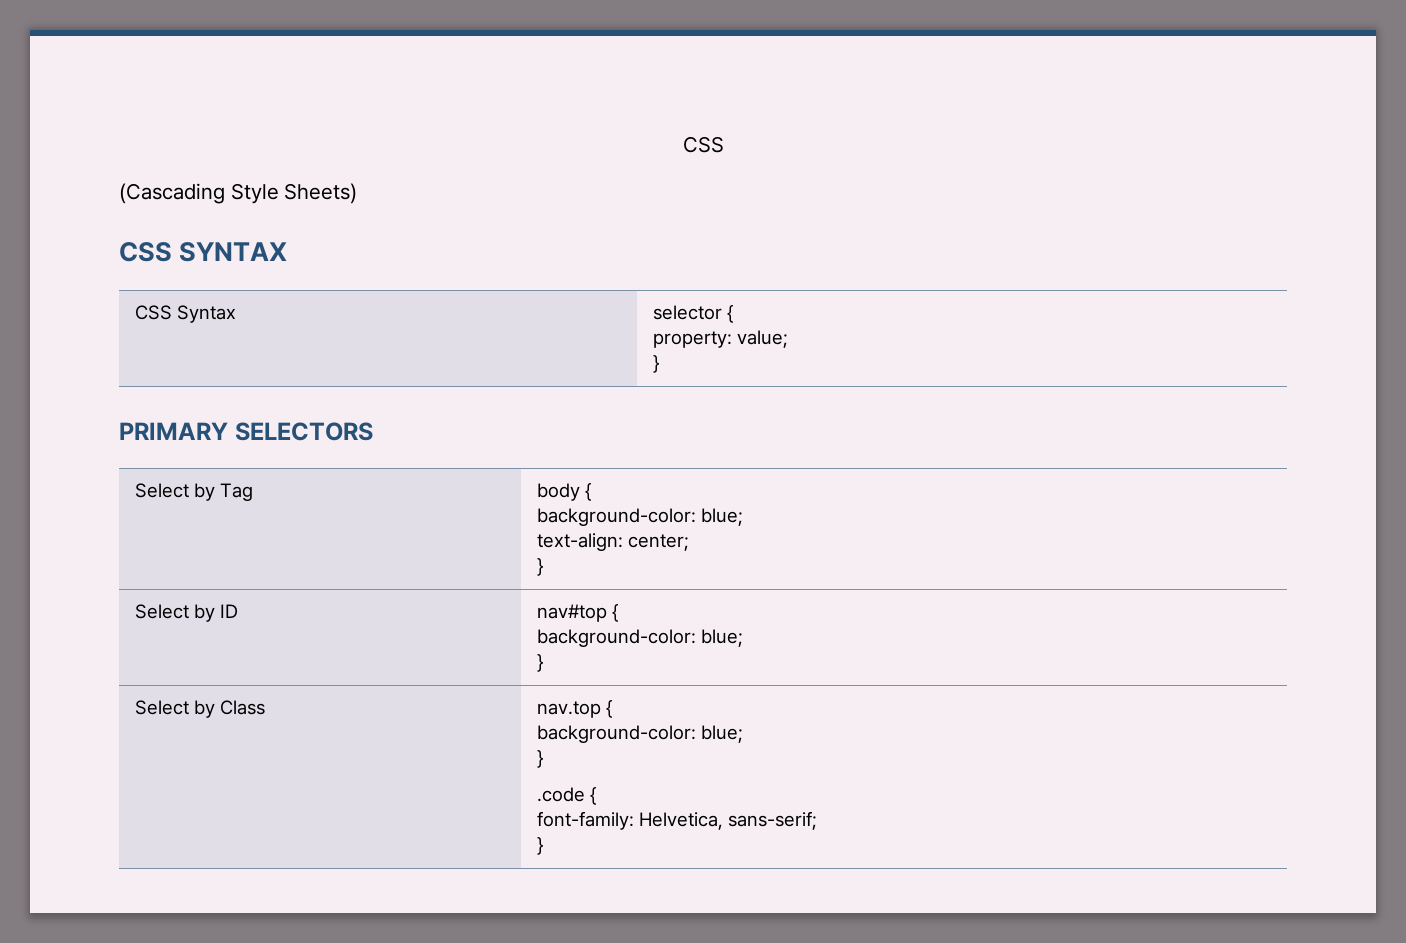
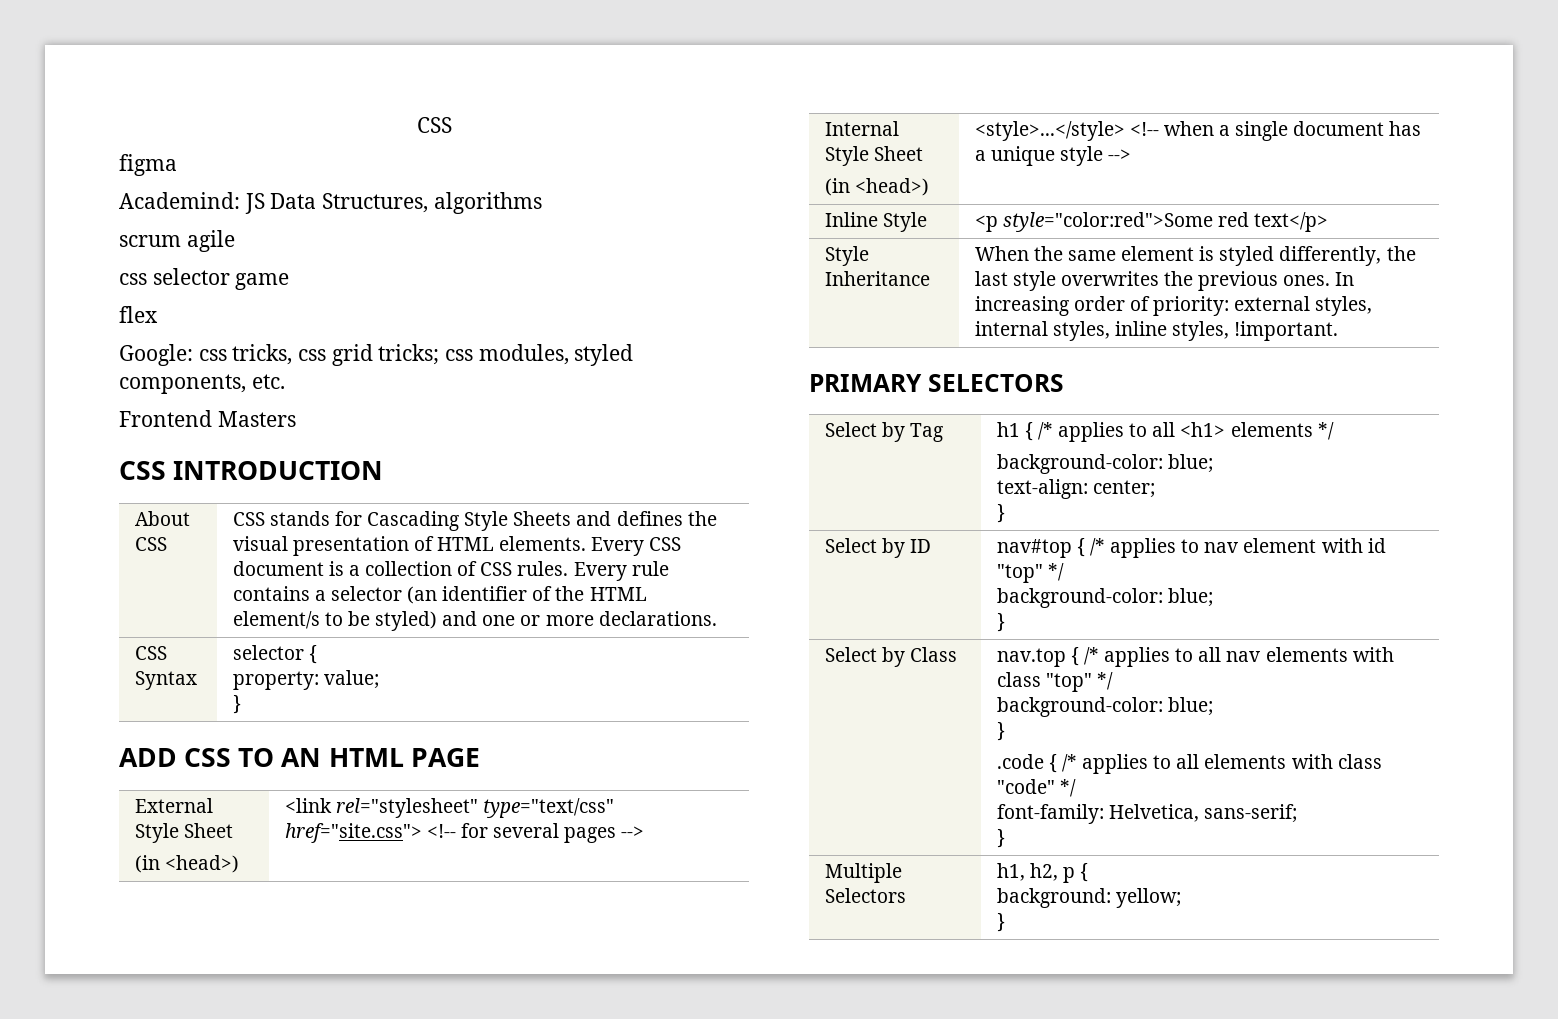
- (Cascading Style Sheets)
- CSS SYNTAX
+ figma
+ Academind: JS Data Structures, algorithms
+ scrum agile
+ css selector game
+ flex
+ Google: css tricks, css grid tricks; css modules, styled components, etc.
+ Frontend Masters
+ CSS INTRODUCTION
+ About CSS | CSS stands for Cascading Style Sheets and defines the visual presentation of HTML elements. Every CSS document is a collection of CSS rules. Every rule contains a selector (an identifier of the HTML element/s to be styled) and one or more declarations.
+ ADD CSS TO AN HTML PAGE
+ External Style Sheet
+ (in <head>) | <link rel="stylesheet" type="text/css" href="site.css"> <!-- for several pages -->
+ Internal Style Sheet
+ (in <head>) | <style>...</style> <!-- when a single document has a unique style -->
+ Inline Style | <p style="color:red">Some red text</p>
+ Style Inheritance | When the same element is styled differently, the last style overwrites the previous ones. In increasing order of priority: external styles, internal styles, inline styles, !important.
- Select by Tag | body {
+ Select by Tag | h1 { /* applies to all <h1> elements */
- Select by ID | nav#top {
+ Select by ID | nav#top { /* applies to nav element with id "top" */
- Select by Class | nav.top {
+ Select by Class | nav.top { /* applies to all nav elements with class "top" */
  background-color: blue;
  }
- .code {
+ .code { /* applies to all elements with class "code" */
  font-family: Helvetica, sans-serif;
+ }
+ Multiple Selectors | h1, h2, p {
+ background: yellow;

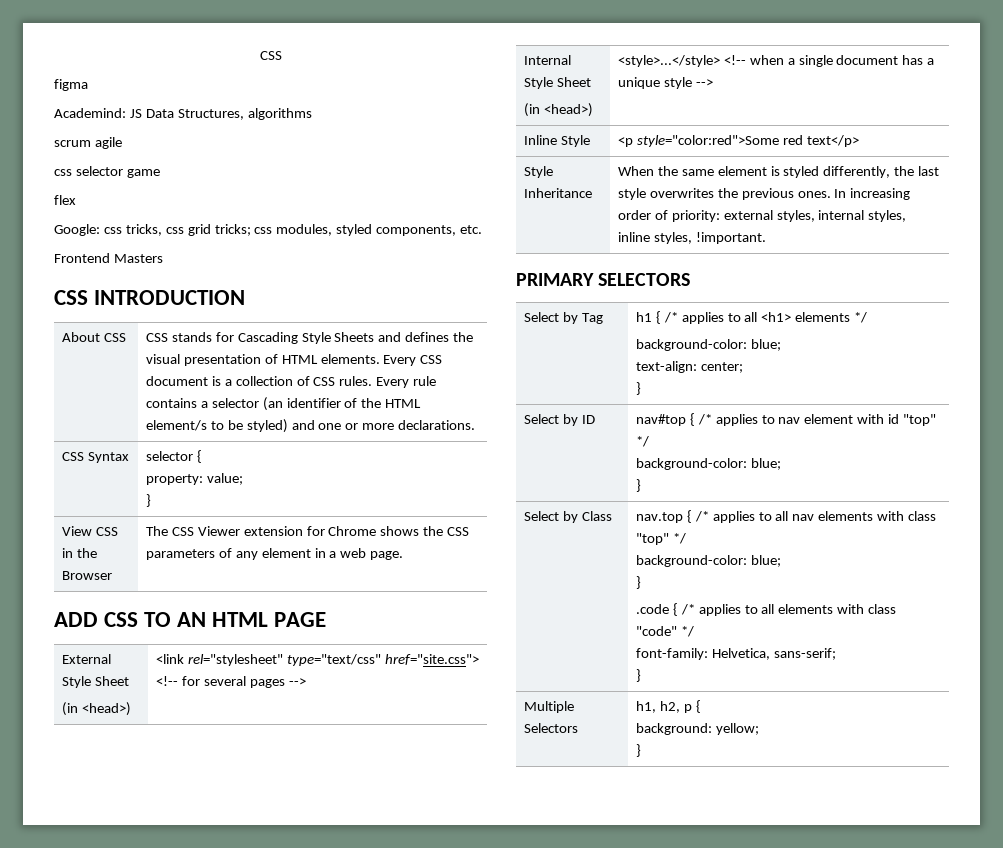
+ View CSS in the Browser | The CSS Viewer extension for Chrome shows the CSS parameters of any element in a web page.

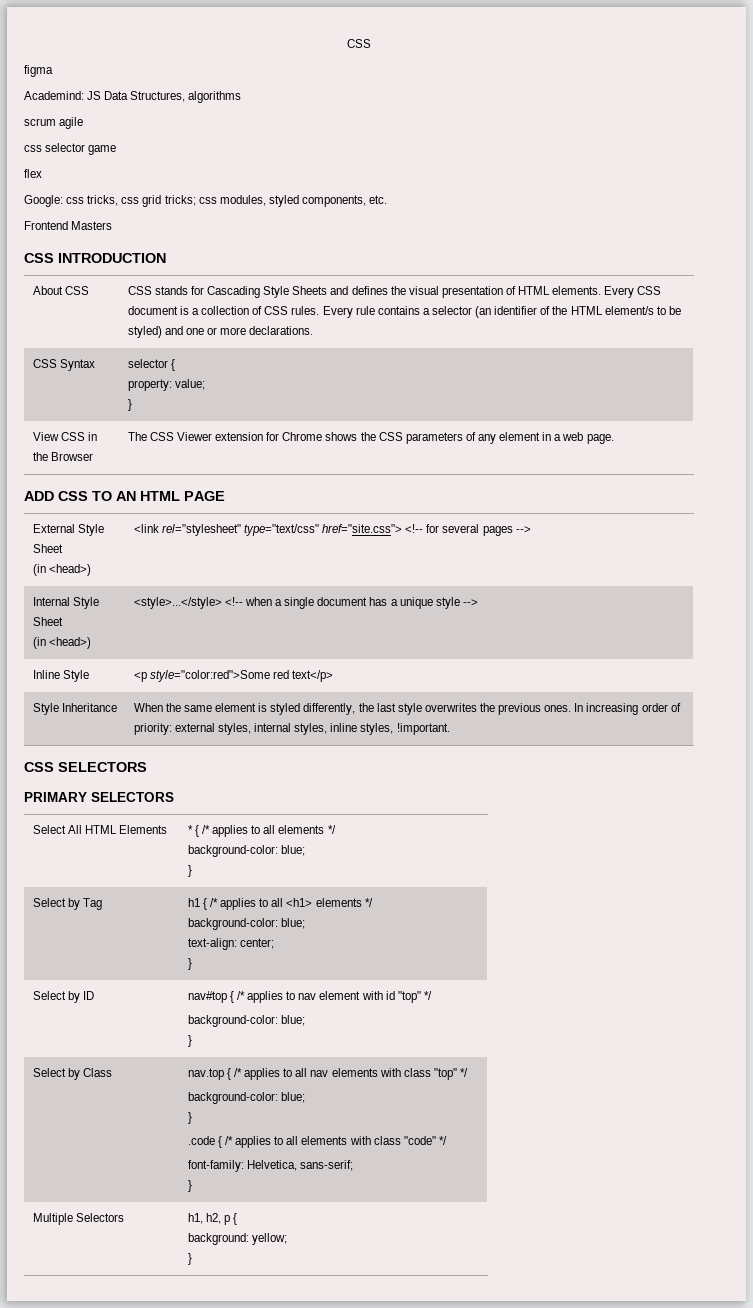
+ CSS SELECTORS
+ Select All HTML Elements | * { /* applies to all elements */
+ background-color: blue;
+ }

